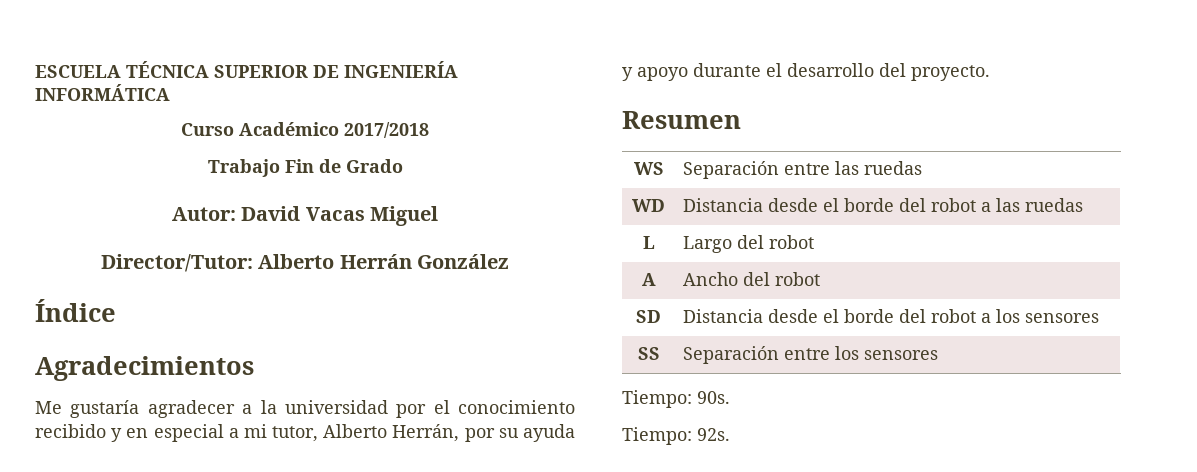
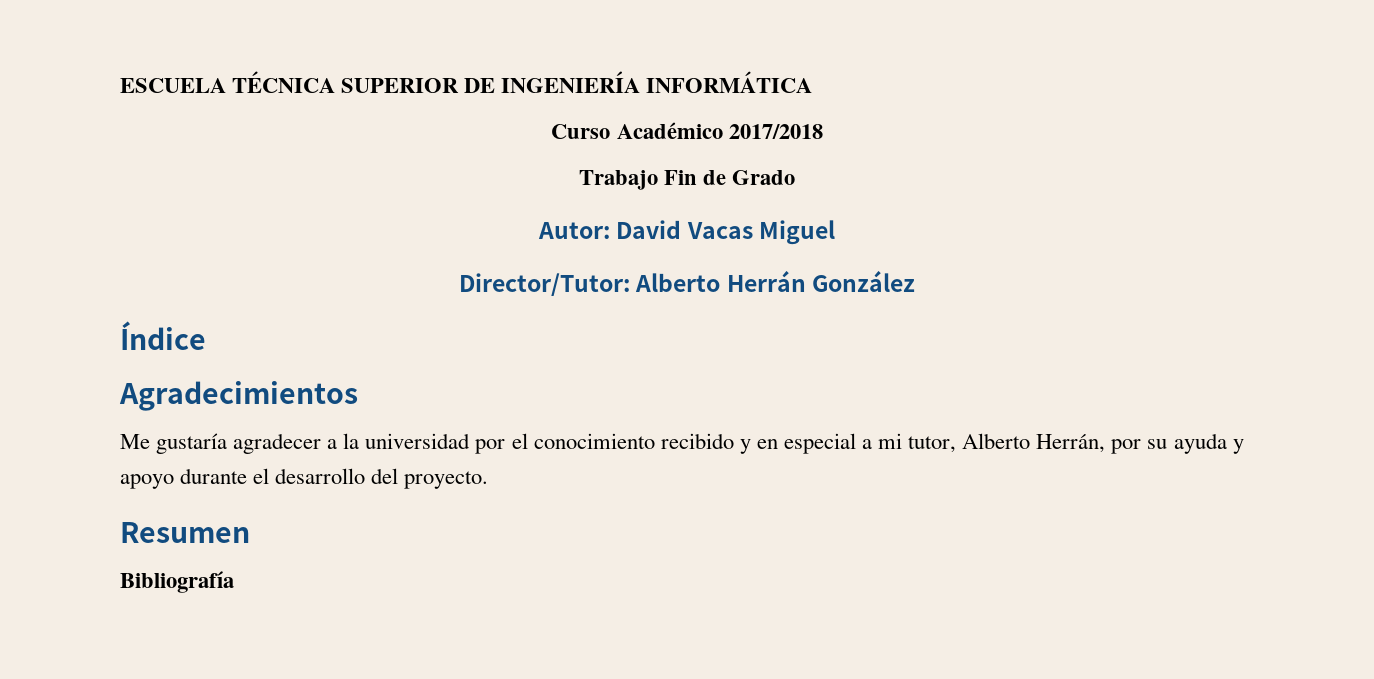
- WS | Separación entre las ruedas
- WD | Distancia desde el borde del robot a las ruedas
- L | Largo del robot
- A | Ancho del robot
- SD | Distancia desde el borde del robot a los sensores
- SS | Separación entre los sensores
- Tiempo: 90s.
- Tiempo: 92s.
+ Bibliografía

